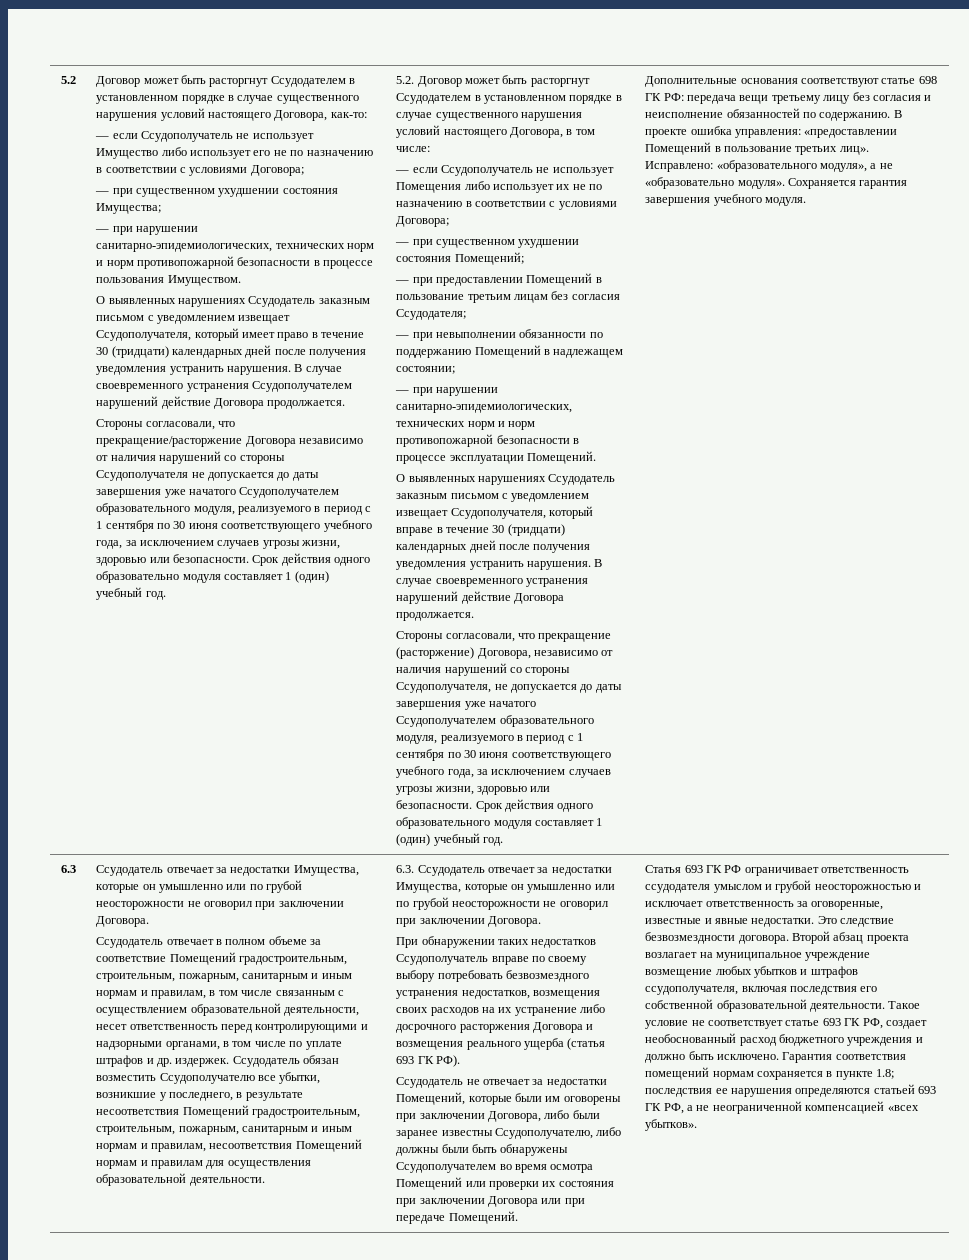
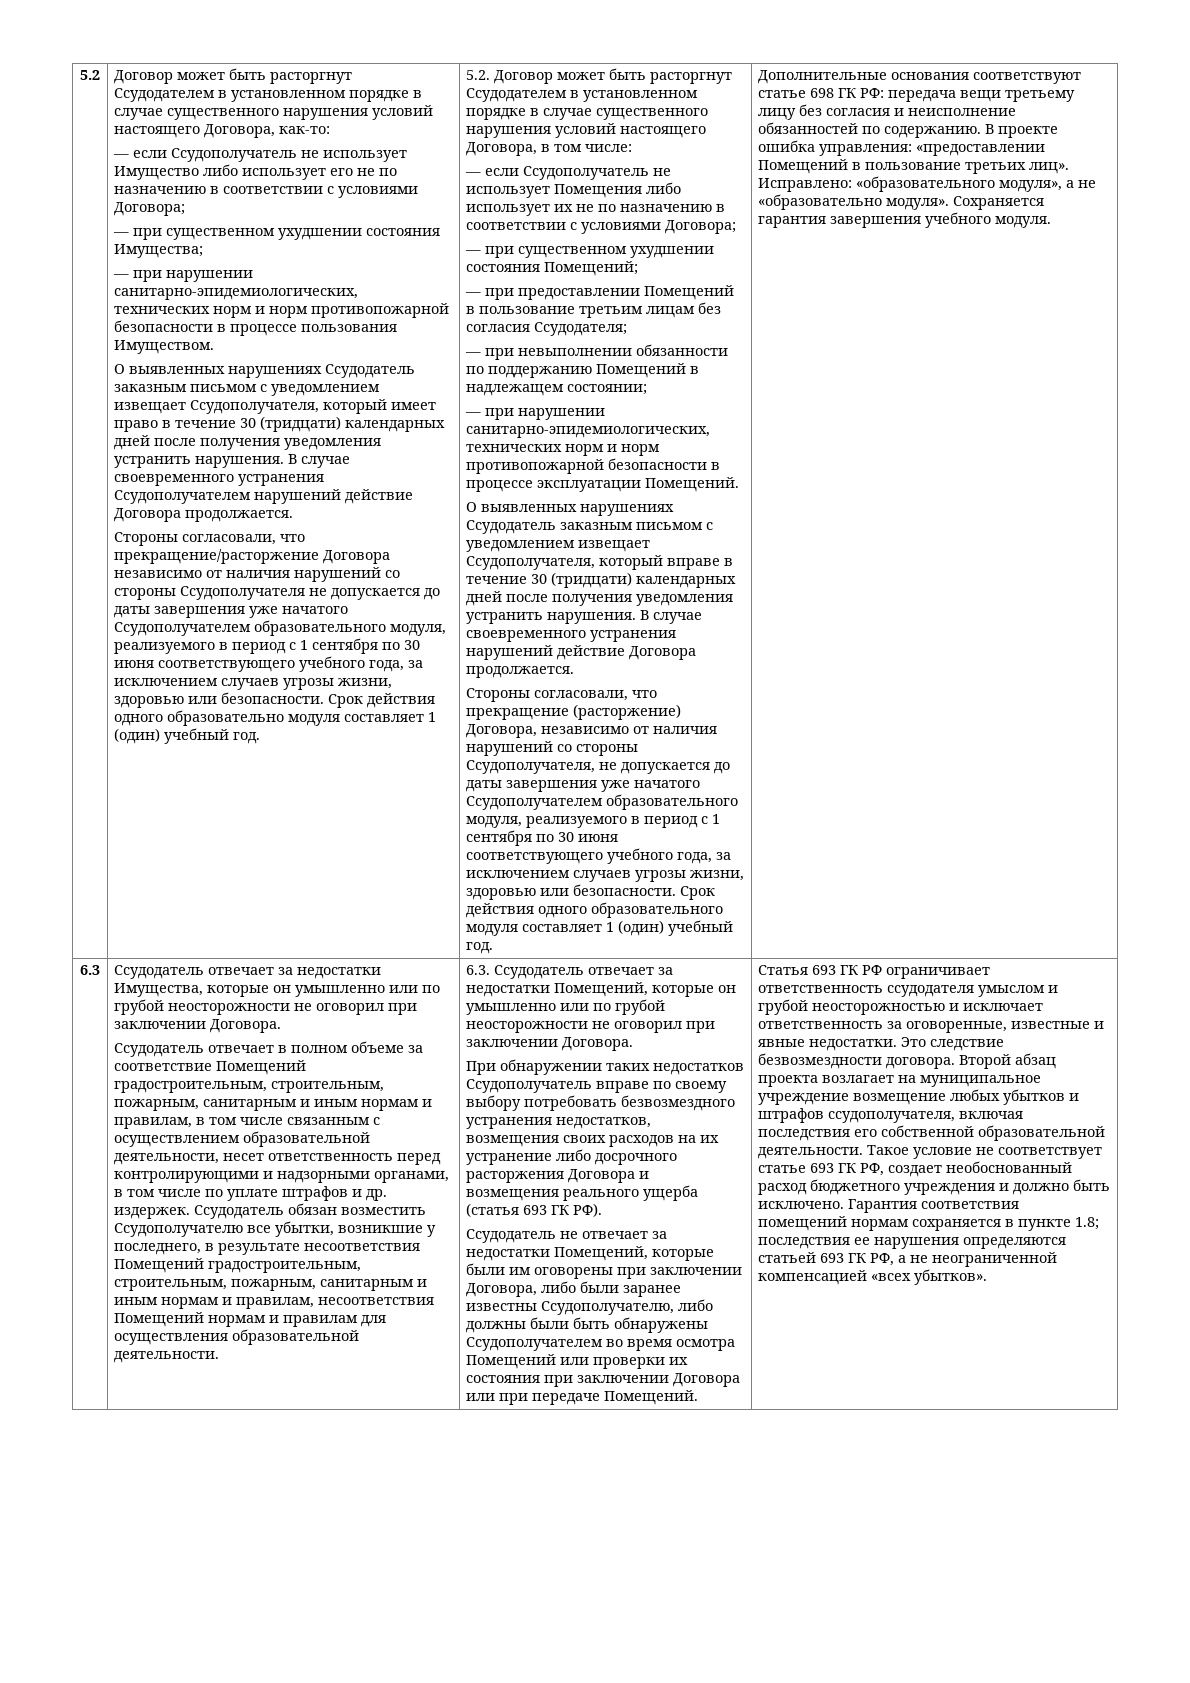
- 6.3. Ссудодатель отвечает за недостатки Имущества, которые он умышленно или по грубой неосторожности не оговорил при заключении Договора.
+ 6.3. Ссудодатель отвечает за недостатки Помещений, которые он умышленно или по грубой неосторожности не оговорил при заключении Договора.

